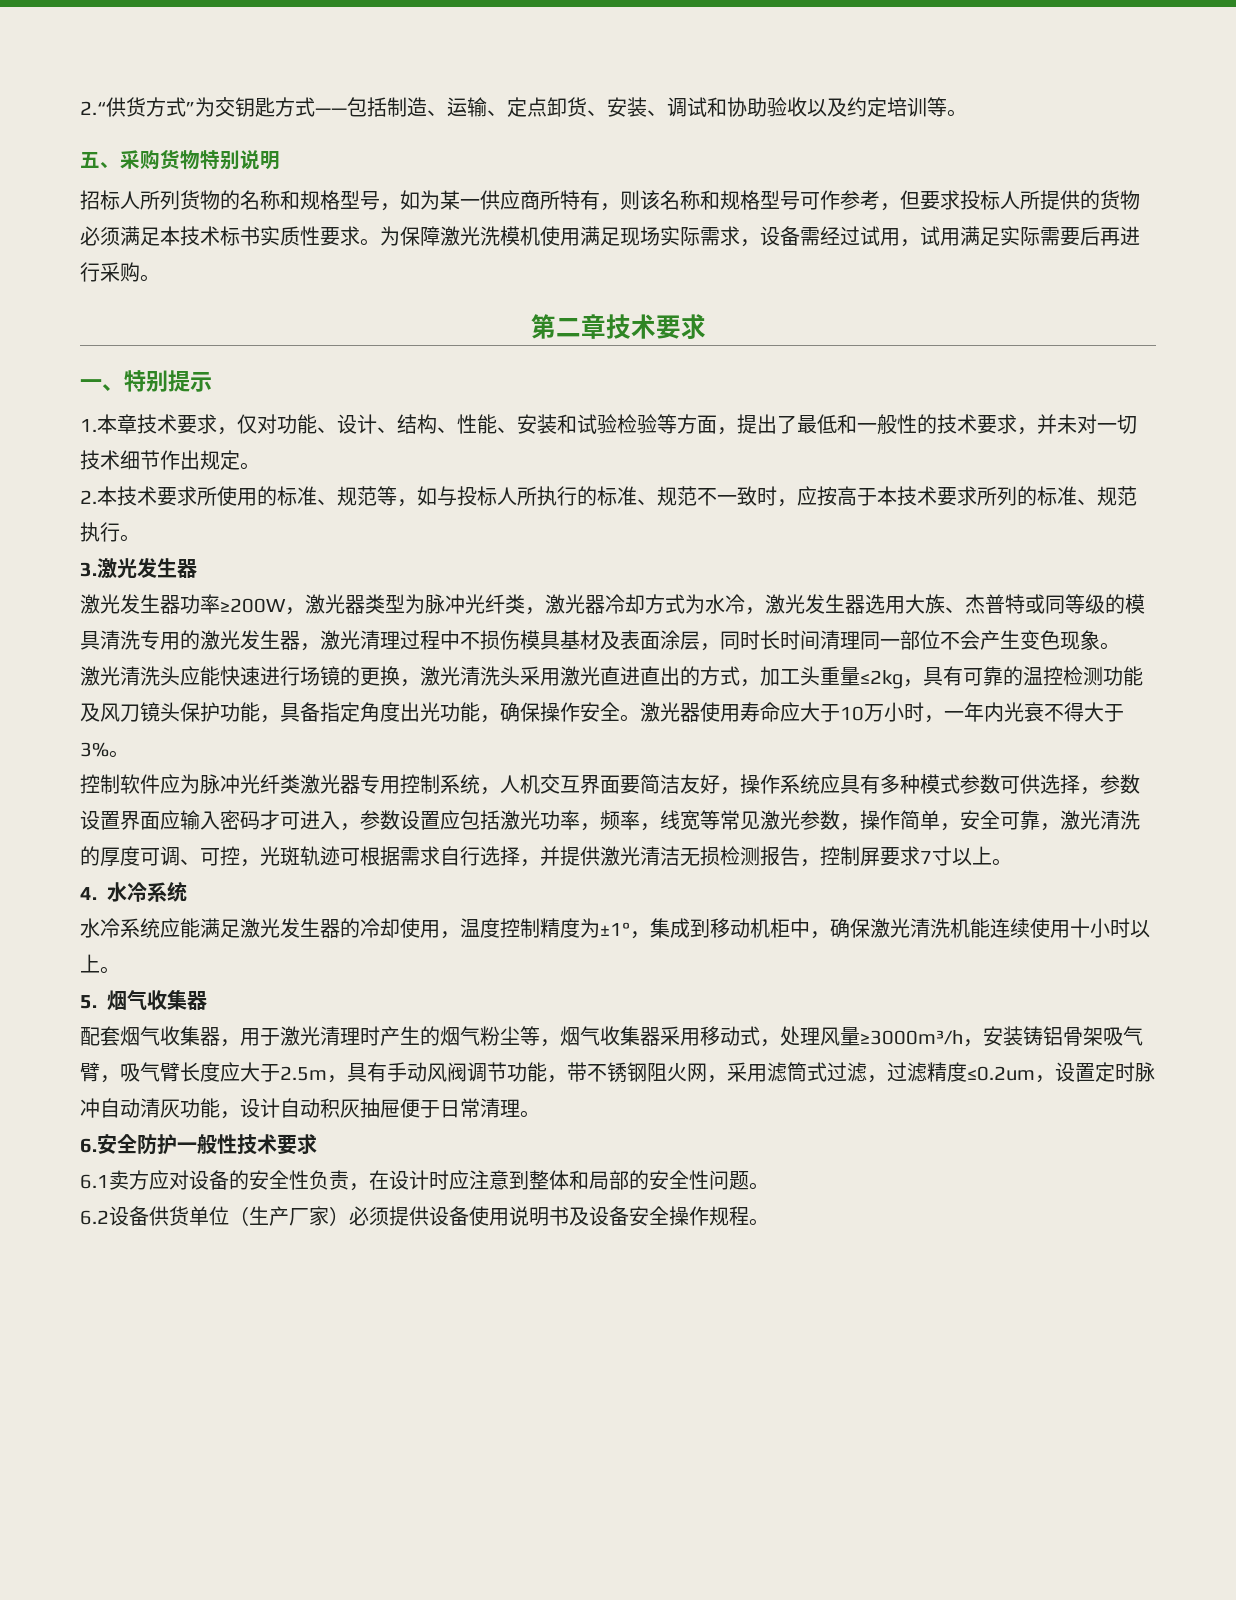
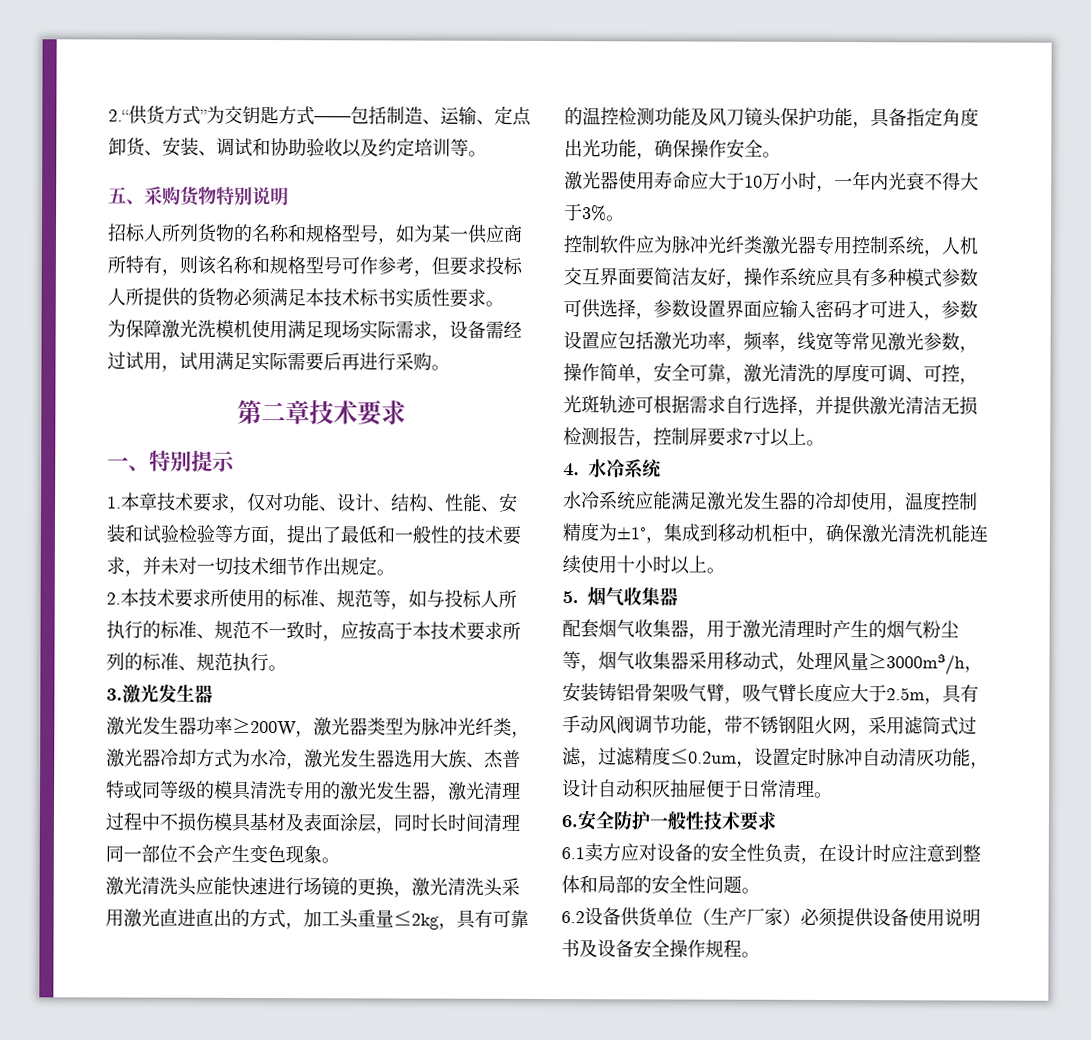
- 招标人所列货物的名称和规格型号，如为某一供应商所特有，则该名称和规格型号可作参考，但要求投标人所提供的货物必须满足本技术标书实质性要求。为保障激光洗模机使用满足现场实际需求，设备需经过试用，试用满足实际需要后再进行采购。
+ 招标人所列货物的名称和规格型号，如为某一供应商所特有，则该名称和规格型号可作参考，但要求投标人所提供的货物必须满足本技术标书实质性要求。
+ 为保障激光洗模机使用满足现场实际需求，设备需经过试用，试用满足实际需要后再进行采购。
- 激光清洗头应能快速进行场镜的更换，激光清洗头采用激光直进直出的方式，加工头重量≤2kg，具有可靠的温控检测功能及风刀镜头保护功能，具备指定角度出光功能，确保操作安全。激光器使用寿命应大于10万小时，一年内光衰不得大于3%。
+ 激光清洗头应能快速进行场镜的更换，激光清洗头采用激光直进直出的方式，加工头重量≤2kg，具有可靠的温控检测功能及风刀镜头保护功能，具备指定角度出光功能，确保操作安全。
+ 激光器使用寿命应大于10万小时，一年内光衰不得大于3%。

